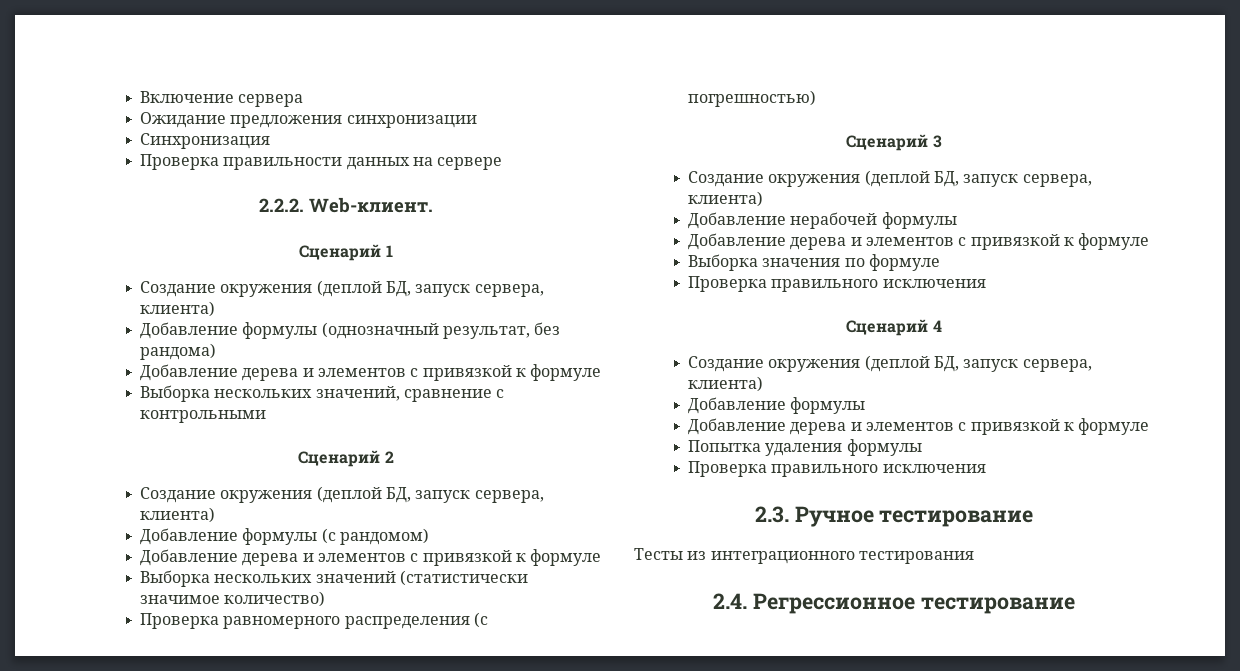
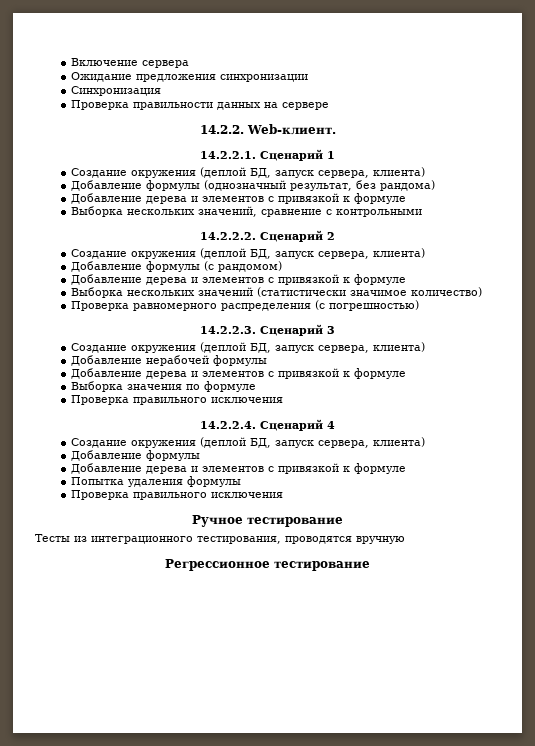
- 2.2.2. Web-клиент.
+ 14.2.2. Web-клиент.
- Сценарий 1
+ 14.2.2.1. Сценарий 1
- Сценарий 2
+ 14.2.2.2. Сценарий 2
- Сценарий 3
+ 14.2.2.3. Сценарий 3
- Сценарий 4
+ 14.2.2.4. Сценарий 4
- 2.3. Ручное тестирование
+ Ручное тестирование
- Тесты из интеграционного тестирования
- 2.4. Регрессионное тестирование
+ Тесты из интеграционного тестирования, проводятся вручную
+ Регрессионное тестирование

